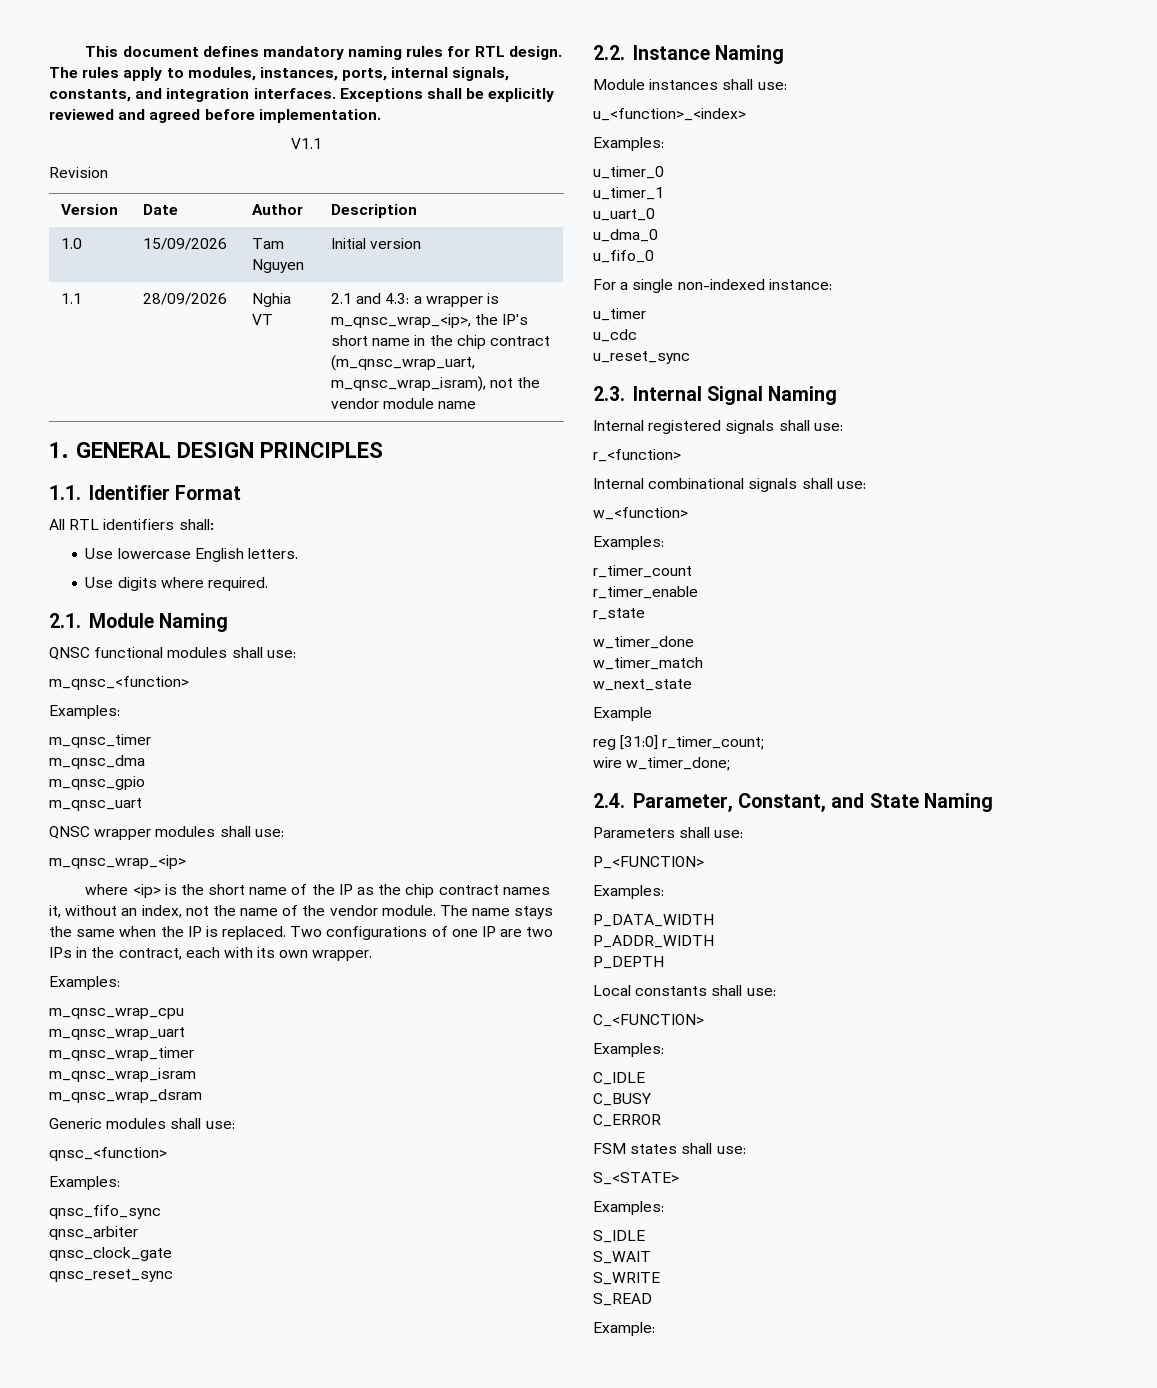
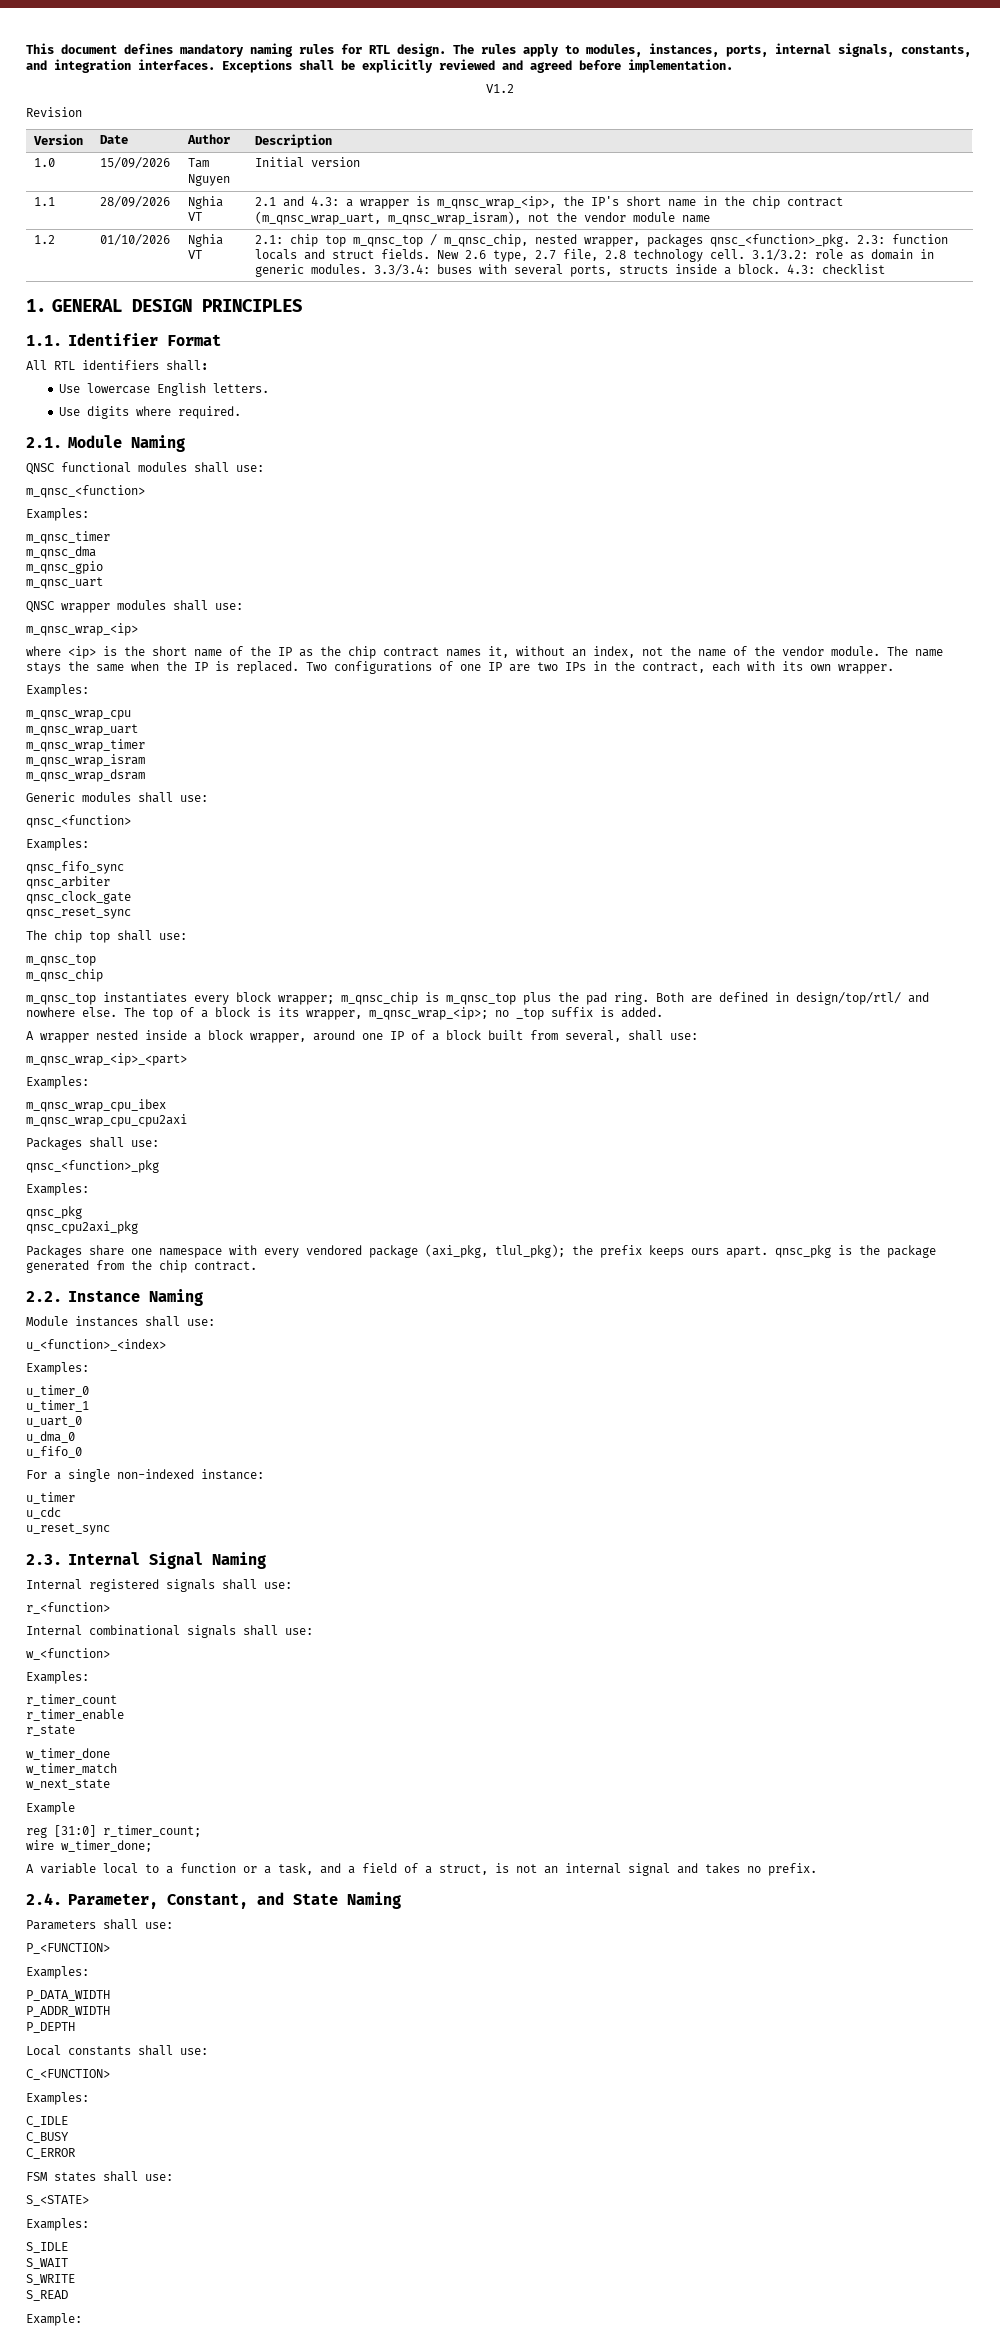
- V1.1
+ V1.2
+ 1.2 | 01/10/2026 | Nghia VT | 2.1: chip top m_qnsc_top / m_qnsc_chip, nested wrapper, packages qnsc_<function>_pkg. 2.3: function locals and struct fields. New 2.6 type, 2.7 file, 2.8 technology cell. 3.1/3.2: role as domain in generic modules. 3.3/3.4: buses with several ports, structs inside a block. 4.3: checklist
+ The chip top shall use:
+ m_qnsc_top
+ m_qnsc_chip
+ m_qnsc_top instantiates every block wrapper; m_qnsc_chip is m_qnsc_top plus the pad ring. Both are defined in design/top/rtl/ and nowhere else. The top of a block is its wrapper, m_qnsc_wrap_<ip>; no _top suffix is added.
+ A wrapper nested inside a block wrapper, around one IP of a block built from several, shall use:
+ m_qnsc_wrap_<ip>_<part>
+ Examples:
+ m_qnsc_wrap_cpu_ibex
+ m_qnsc_wrap_cpu_cpu2axi
+ Packages shall use:
+ qnsc_<function>_pkg
+ Examples:
+ qnsc_pkg
+ qnsc_cpu2axi_pkg
+ Packages share one namespace with every vendored package (axi_pkg, tlul_pkg); the prefix keeps ours apart. qnsc_pkg is the package generated from the chip contract.
+ A variable local to a function or a task, and a field of a struct, is not an internal signal and takes no prefix.

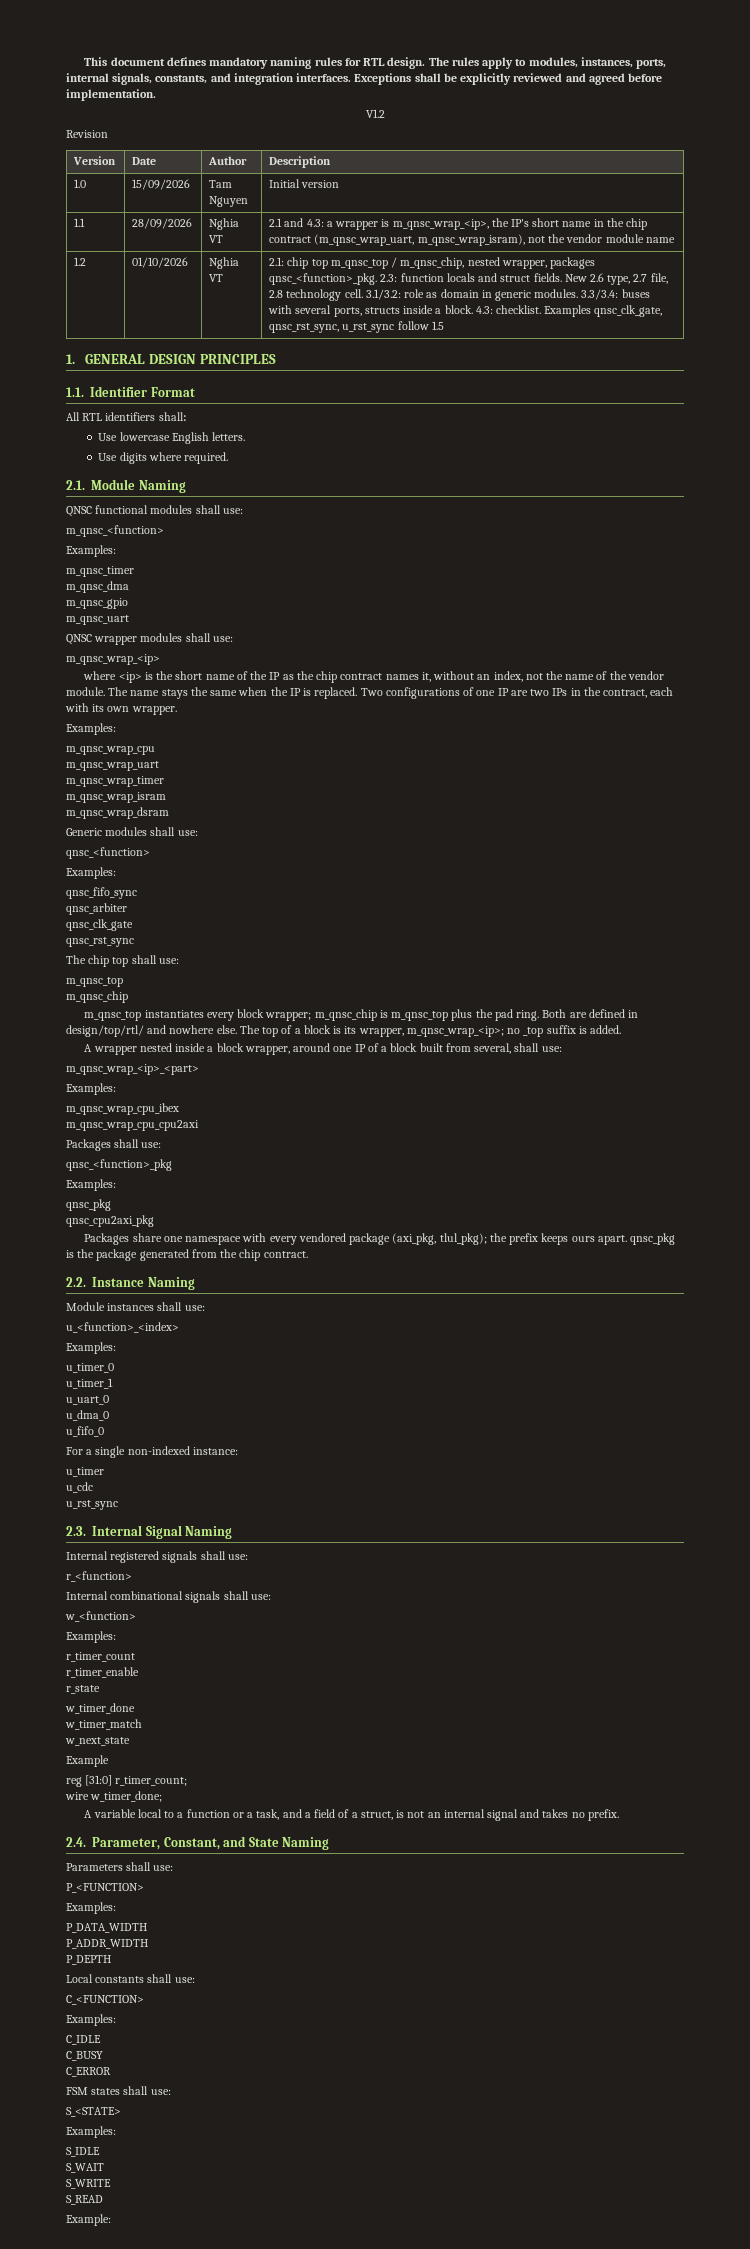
- 4.3: checklist
+ 4.3: checklist. Examples qnsc_clk_gate, qnsc_rst_sync, u_rst_sync follow 1.5
- qnsc_clock_gate
- qnsc_reset_sync
+ qnsc_clk_gate
+ qnsc_rst_sync
  u_cdc
- u_reset_sync
+ u_rst_sync

